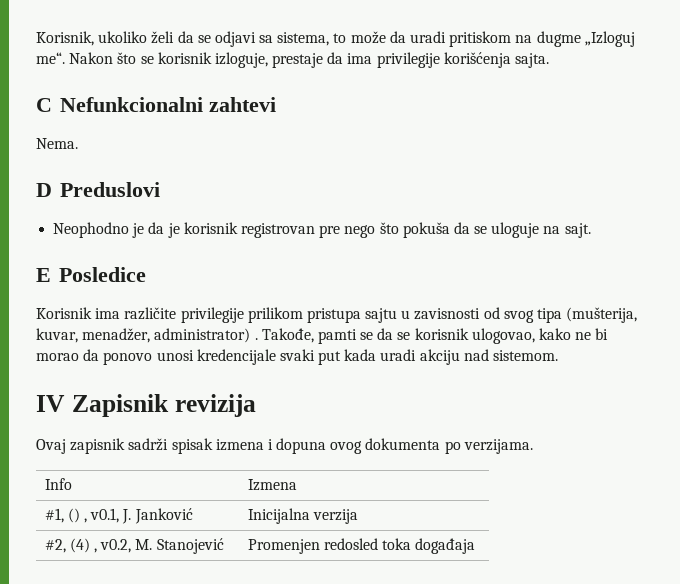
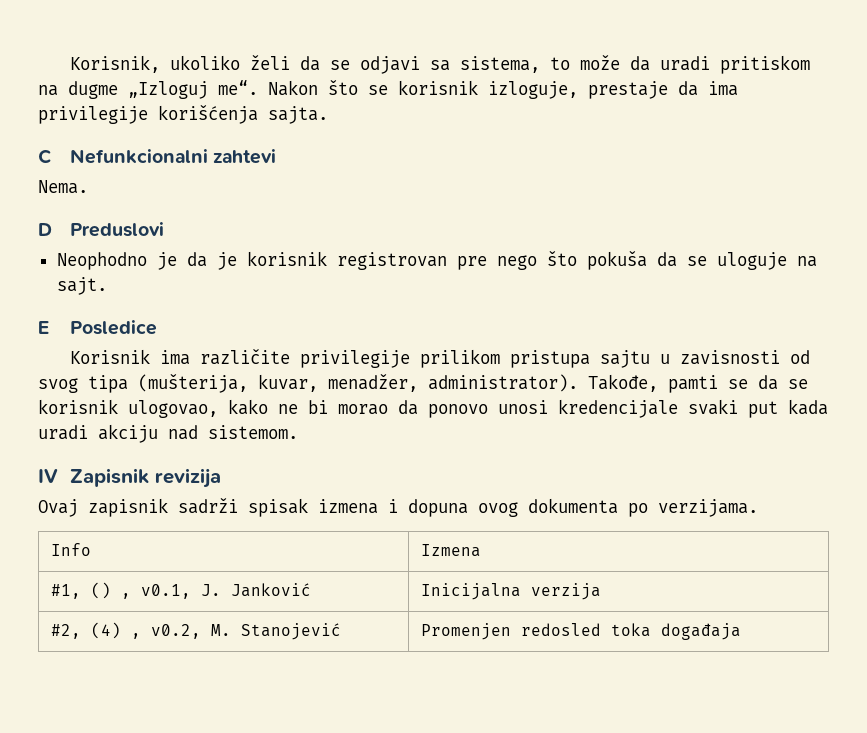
- Korisnik ima različite privilegije prilikom pristupa sajtu u zavisnosti od svog tipa (mušterija, kuvar, menadžer, administrator) .
+ Korisnik ima različite privilegije prilikom pristupa sajtu u zavisnosti od svog tipa (mušterija, kuvar, menadžer, administrator).

